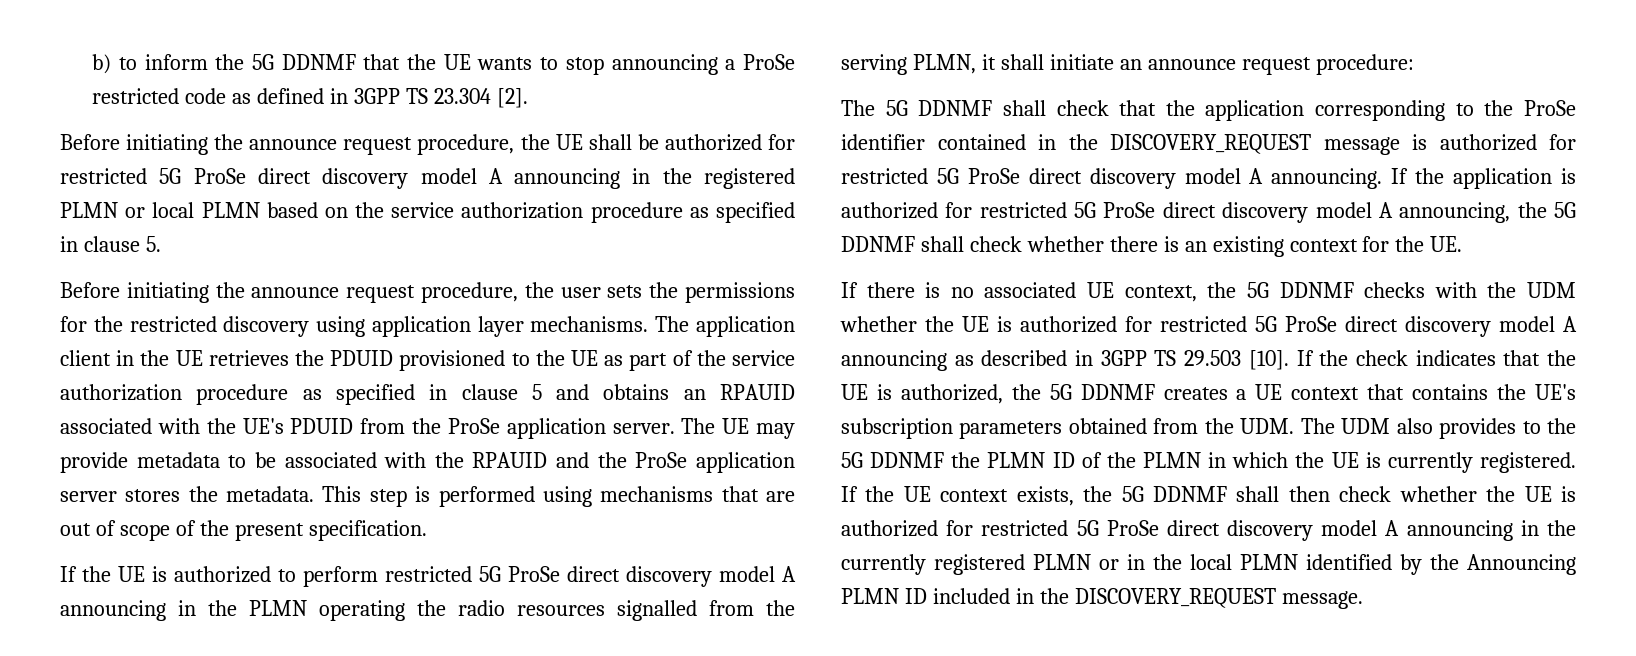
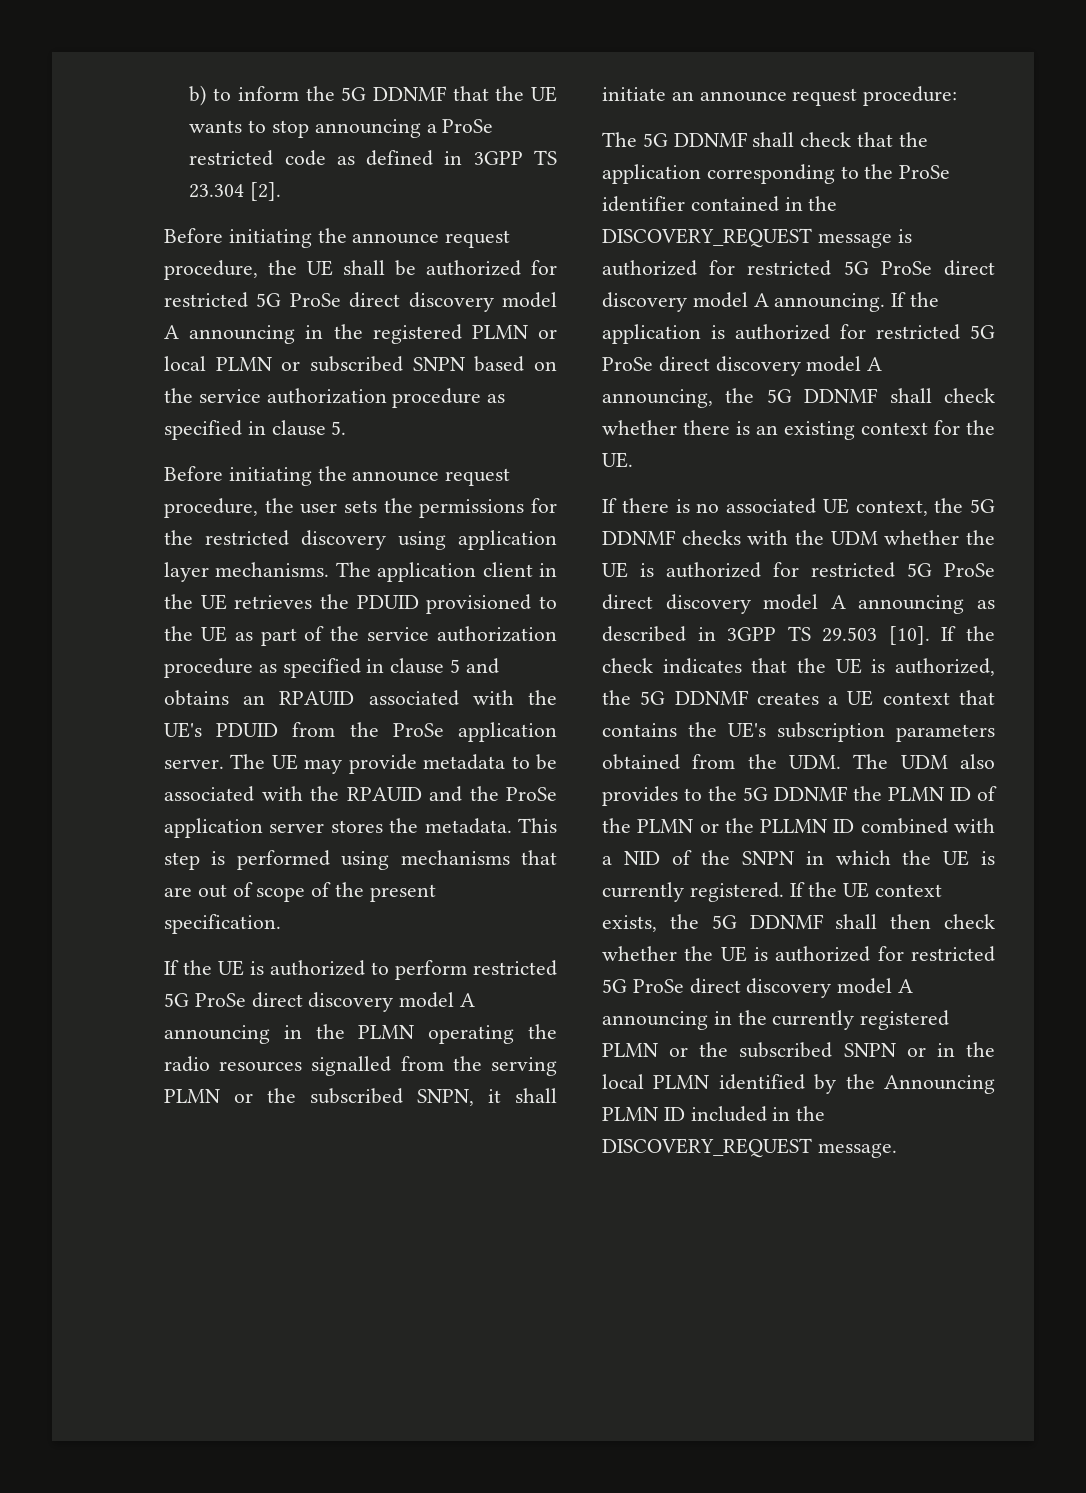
- Before initiating the announce request procedure, the UE shall be authorized for restricted 5G ProSe direct discovery model A announcing in the registered PLMN or local PLMN based on the service authorization procedure as specified in clause 5.
+ Before initiating the announce request procedure, the UE shall be authorized for restricted 5G ProSe direct discovery model A announcing in the registered PLMN or local PLMN or subscribed SNPN based on the service authorization procedure as specified in clause 5.
- If the UE is authorized to perform restricted 5G ProSe direct discovery model A announcing in the PLMN operating the radio resources signalled from the serving PLMN, it shall initiate an announce request procedure:
+ If the UE is authorized to perform restricted 5G ProSe direct discovery model A announcing in the PLMN operating the radio resources signalled from the serving PLMN or the subscribed SNPN, it shall initiate an announce request procedure:
- If the check indicates that the UE is authorized, the 5G DDNMF creates a UE context that contains the UE's subscription parameters obtained from the UDM. The UDM also provides to the 5G DDNMF the PLMN ID of the PLMN in which the UE is currently registered.
+ If the check indicates that the UE is authorized, the 5G DDNMF creates a UE context that contains the UE's subscription parameters obtained from the UDM. The UDM also provides to the 5G DDNMF the PLMN ID of the PLMN or the PLLMN ID combined with a NID of the SNPN in which the UE is currently registered.
- If the UE context exists, the 5G DDNMF shall then check whether the UE is authorized for restricted 5G ProSe direct discovery model A announcing in the currently registered PLMN or in the local PLMN identified by the Announcing PLMN ID included in the DISCOVERY_REQUEST message.
+ If the UE context exists, the 5G DDNMF shall then check whether the UE is authorized for restricted 5G ProSe direct discovery model A announcing in the currently registered PLMN or the subscribed SNPN or in the local PLMN identified by the Announcing PLMN ID included in the DISCOVERY_REQUEST message.

